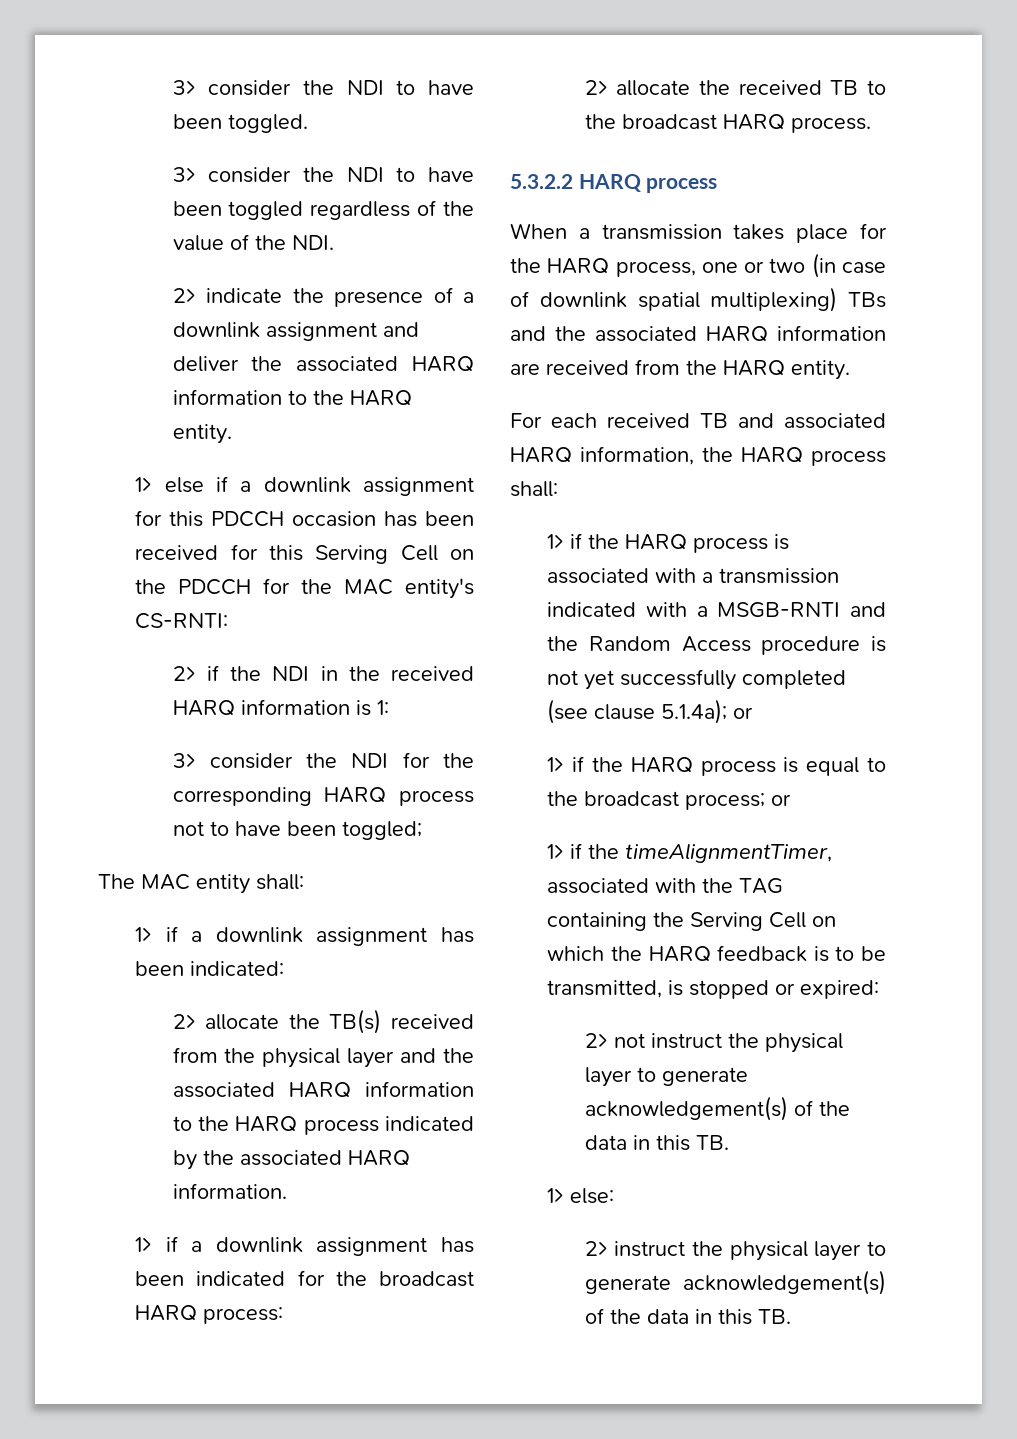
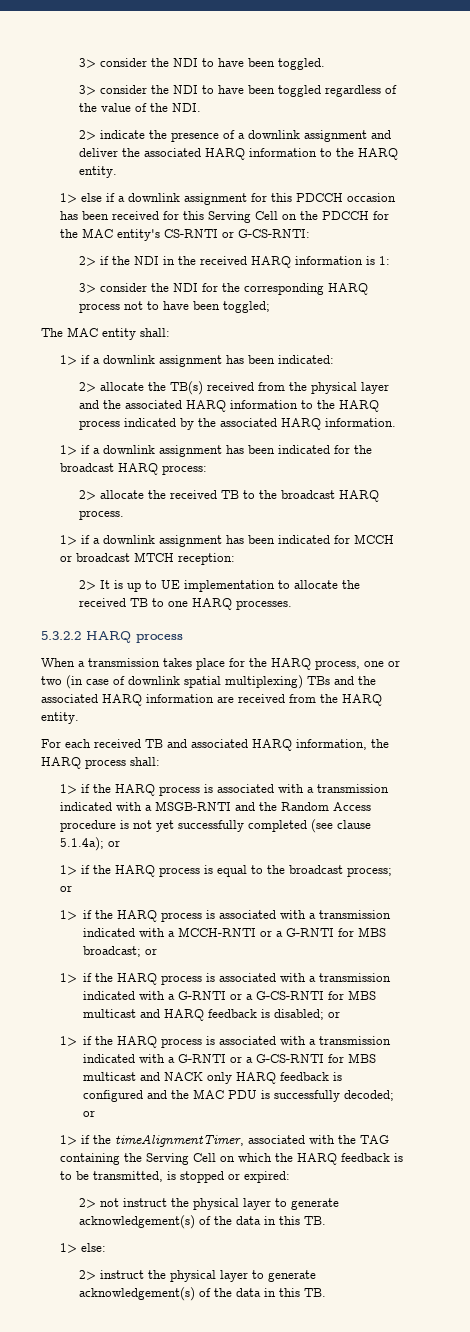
- 1> else if a downlink assignment for this PDCCH occasion has been received for this Serving Cell on the PDCCH for the MAC entity's CS-RNTI:
+ 1> else if a downlink assignment for this PDCCH occasion has been received for this Serving Cell on the PDCCH for the MAC entity's CS-RNTI or G-CS-RNTI:
+ 1> if a downlink assignment has been indicated for MCCH or broadcast MTCH reception:
+ 2> It is up to UE implementation to allocate the received TB to one HARQ processes.
+ 1> if the HARQ process is associated with a transmission indicated with a MCCH-RNTI or a G-RNTI for MBS broadcast; or
+ 1> if the HARQ process is associated with a transmission indicated with a G-RNTI or a G-CS-RNTI for MBS multicast and HARQ feedback is disabled; or
+ 1> if the HARQ process is associated with a transmission indicated with a G-RNTI or a G-CS-RNTI for MBS multicast and NACK only HARQ feedback is configured and the MAC PDU is successfully decoded; or

